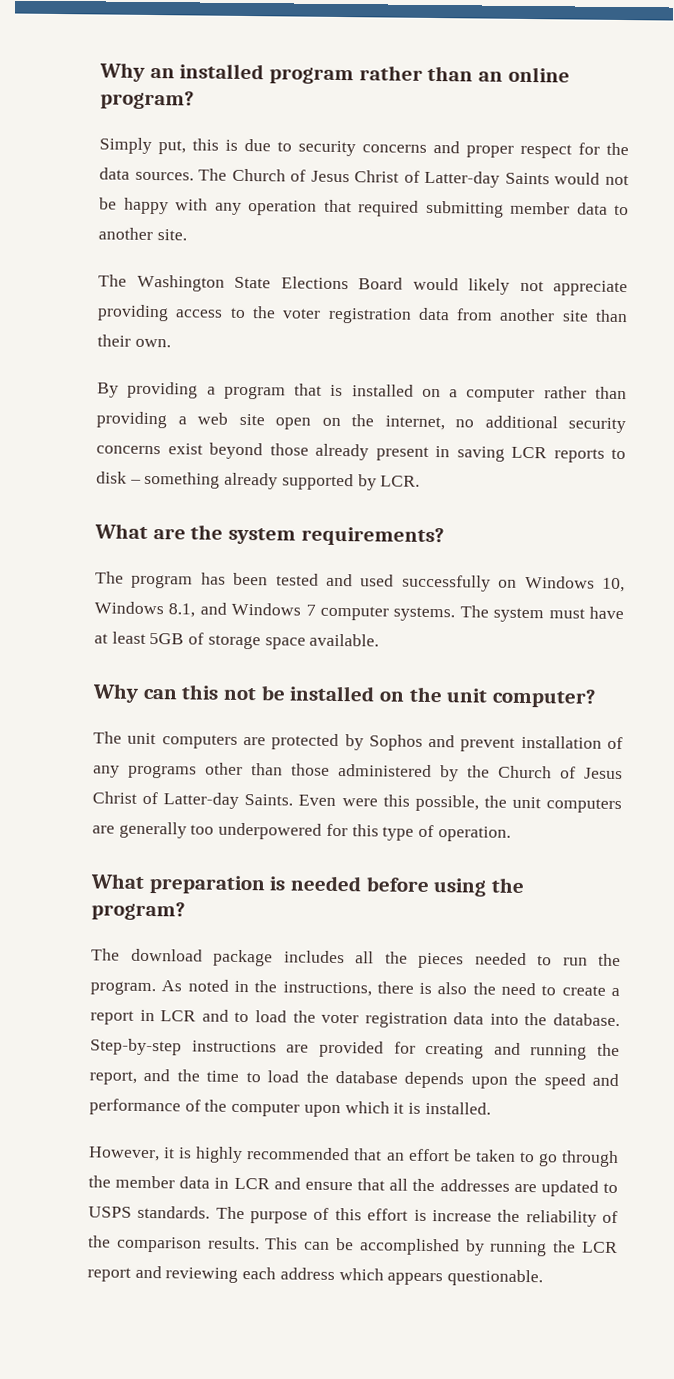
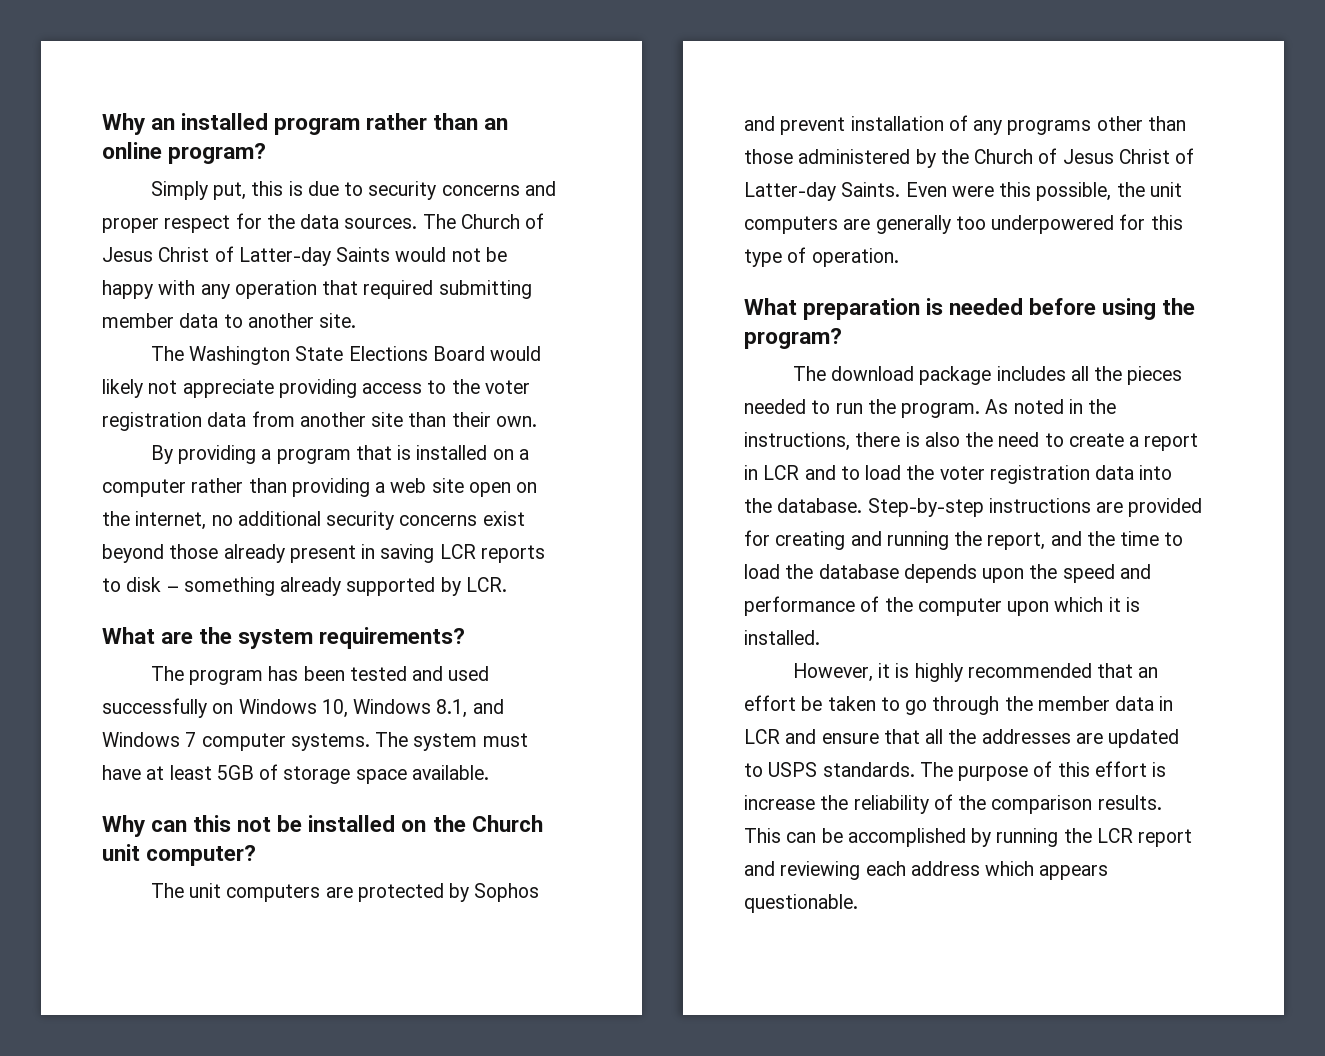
- Why can this not be installed on the unit computer?
+ Why can this not be installed on the Church unit computer?

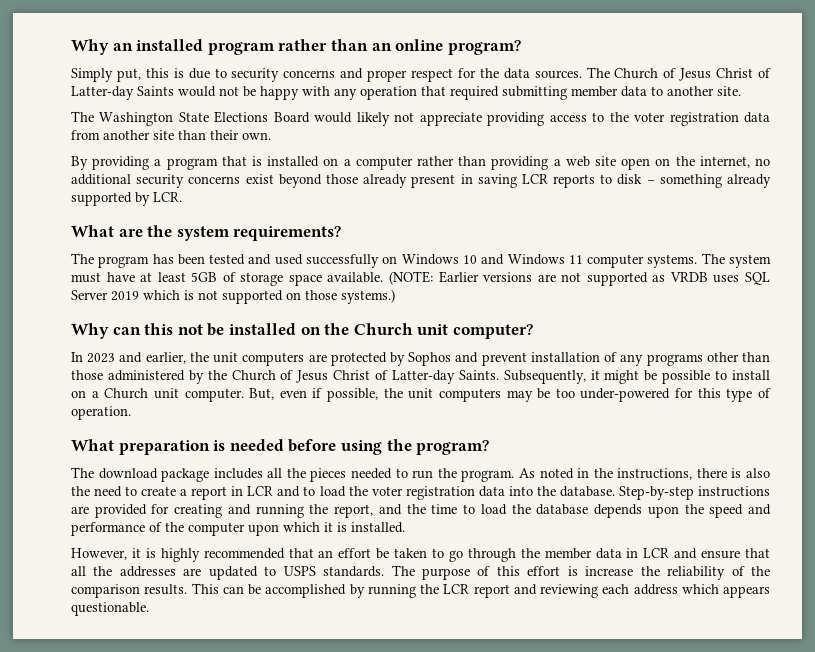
- The program has been tested and used successfully on Windows 10, Windows 8.1, and Windows 7 computer systems.
+ The program has been tested and used successfully on Windows 10 and Windows 11 computer systems.
+ (NOTE: Earlier versions are not supported as VRDB uses SQL Server 2019 which is not supported on those systems.)
- The unit computers are protected by Sophos and prevent installation of any programs other than those administered by the Church of Jesus Christ of Latter-day Saints.
+ In 2023 and earlier, the unit computers are protected by Sophos and prevent installation of any programs other than those administered by the Church of Jesus Christ of Latter-day Saints.
- Even were this possible, the unit computers are generally too underpowered for this type of operation.
+ Subsequently, it might be possible to install on a Church unit computer. But, even if possible, the unit computers may be too under-powered for this type of operation.

